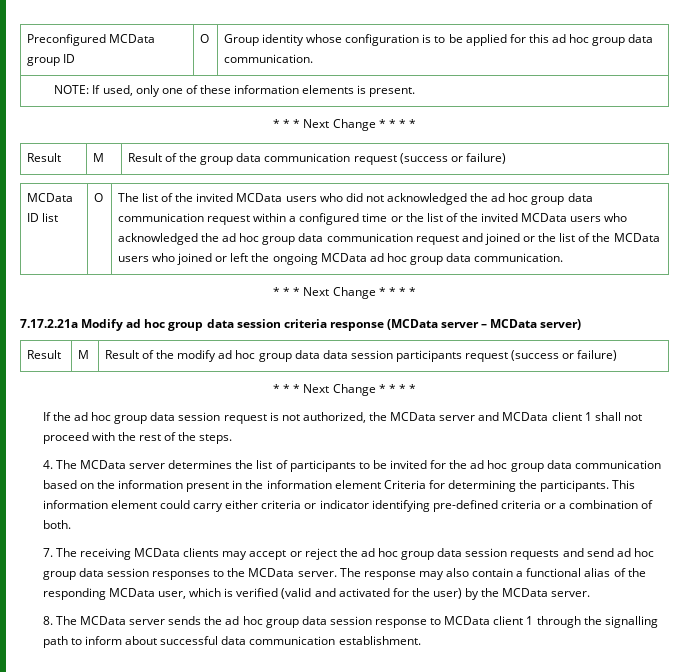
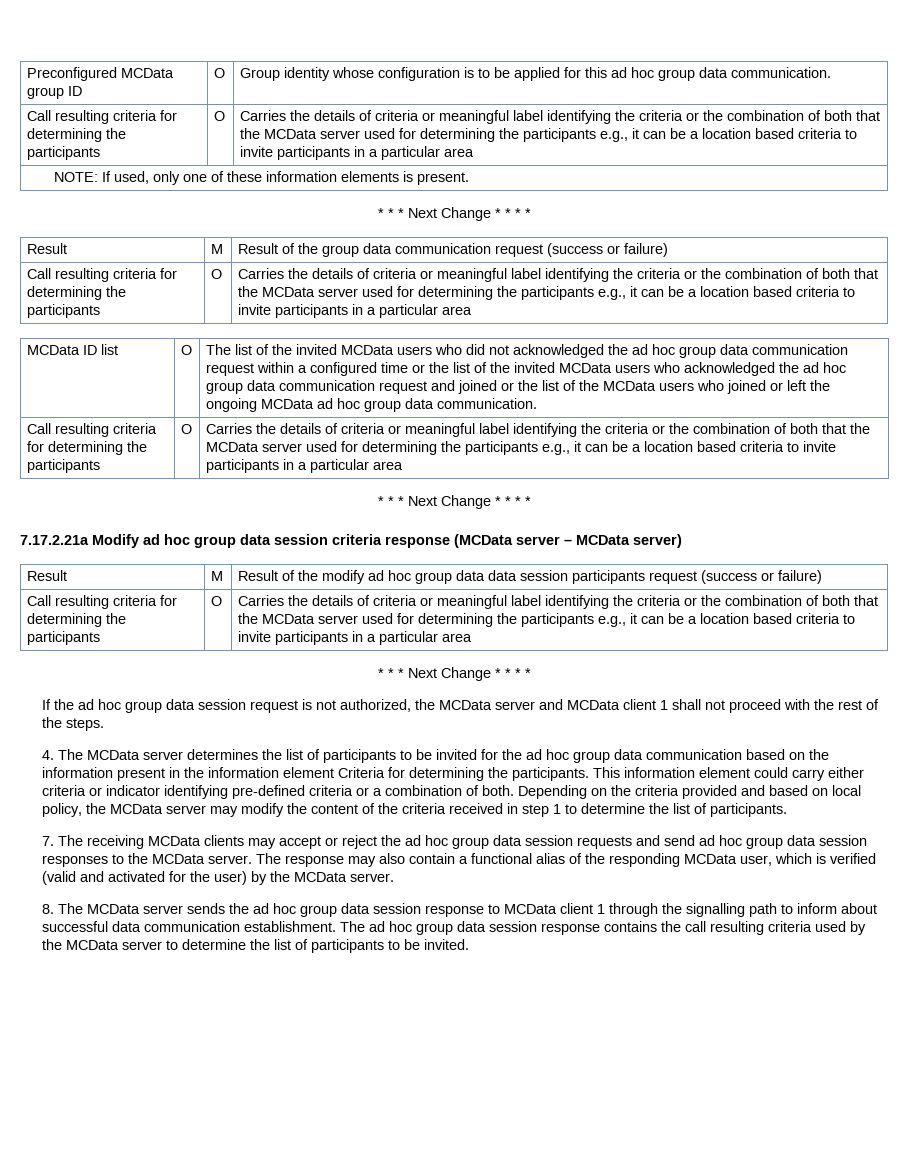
  Preconfigured MCData group ID | O | Group identity whose configuration is to be applied for this ad hoc group data communication.
+ Call resulting criteria for determining the participants | O | Carries the details of criteria or meaningful label identifying the criteria or the combination of both that the MCData server used for determining the participants e.g., it can be a location based criteria to invite participants in a particular area
  Result | M | Result of the group data communication request (success or failure)
+ Call resulting criteria for determining the participants | O | Carries the details of criteria or meaningful label identifying the criteria or the combination of both that the MCData server used for determining the participants e.g., it can be a location based criteria to invite participants in a particular area
  The list of the invited MCData users who did not acknowledged the ad hoc group data communication request within a configured time or the list of the invited MCData users who acknowledged the ad hoc group data communication request and joined or the list of the MCData users who joined or left the ongoing MCData ad hoc group data communication.
+ Call resulting criteria for determining the participants | O | Carries the details of criteria or meaningful label identifying the criteria or the combination of both that the MCData server used for determining the participants e.g., it can be a location based criteria to invite participants in a particular area
  Result | M | Result of the modify ad hoc group data data session participants request (success or failure)
+ Call resulting criteria for determining the participants | O | Carries the details of criteria or meaningful label identifying the criteria or the combination of both that the MCData server used for determining the participants e.g., it can be a location based criteria to invite participants in a particular area
+ Depending on the criteria provided and based on local policy, the MCData server may modify the content of the criteria received in step 1 to determine the list of participants.
+ The ad hoc group data session response contains the call resulting criteria used by the MCData server to determine the list of participants to be invited.

